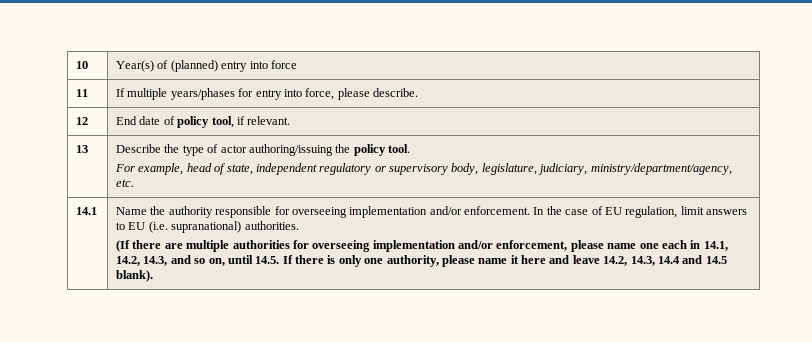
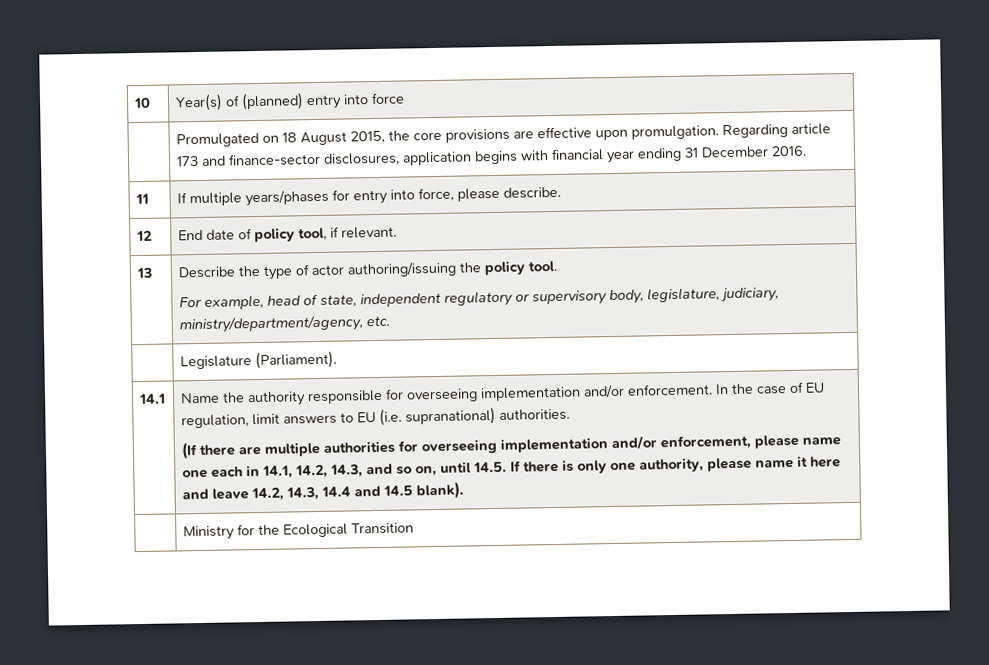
+ | Promulgated on 18 August 2015, the core provisions are effective upon promulgation. Regarding article 173 and finance-sector disclosures, application begins with financial year ending 31 December 2016.
+ | Legislature (Parliament).
+ | Ministry for the Ecological Transition

